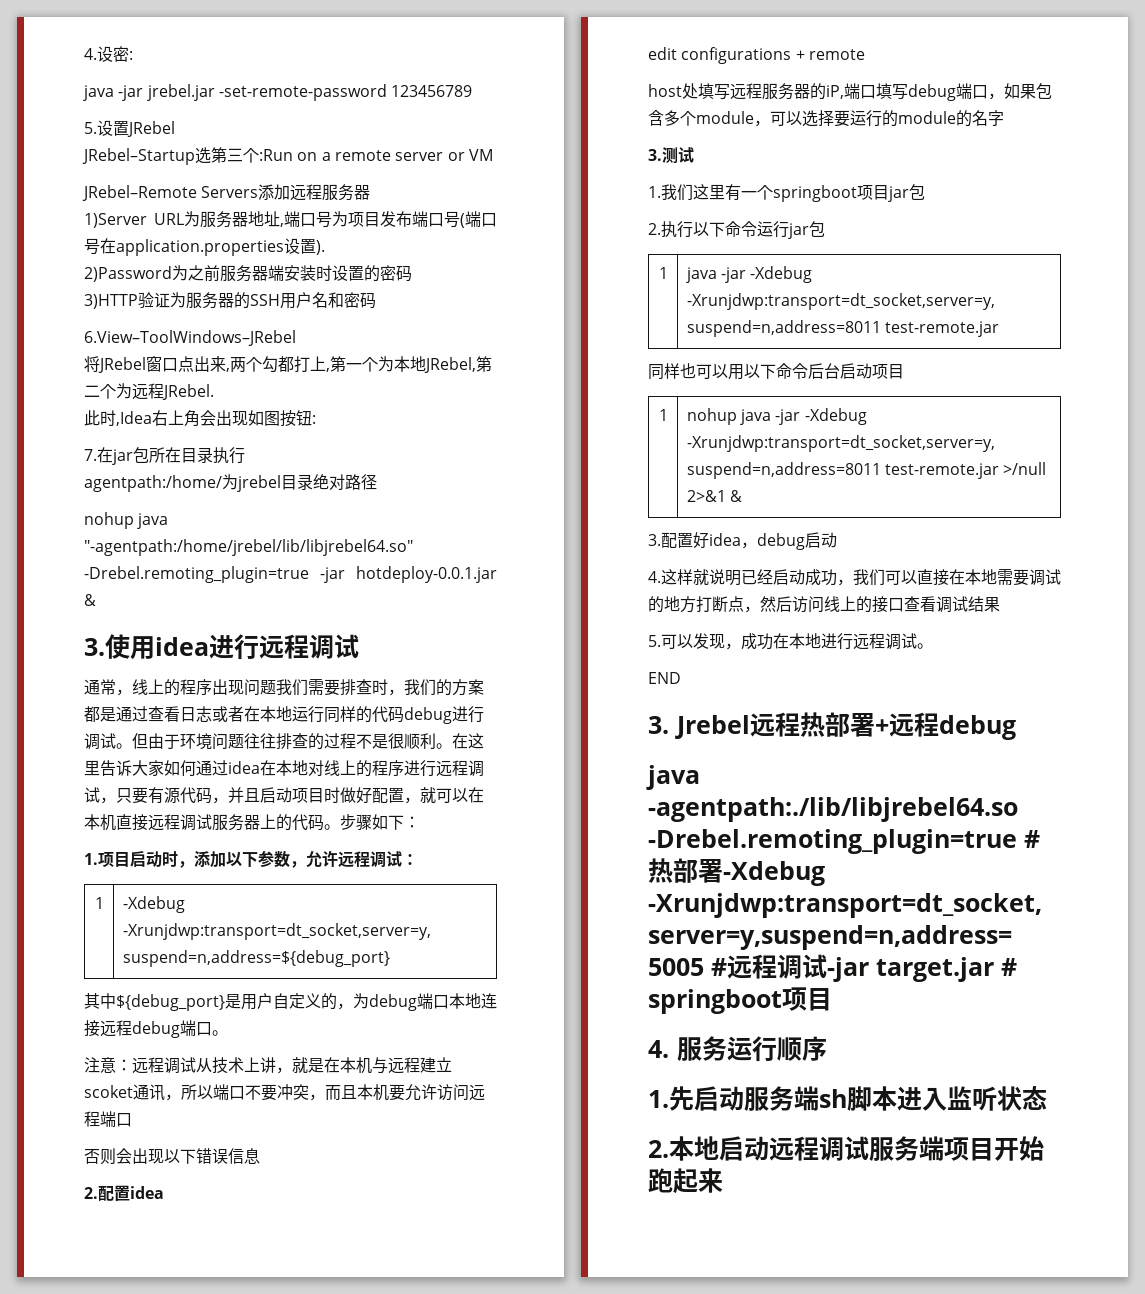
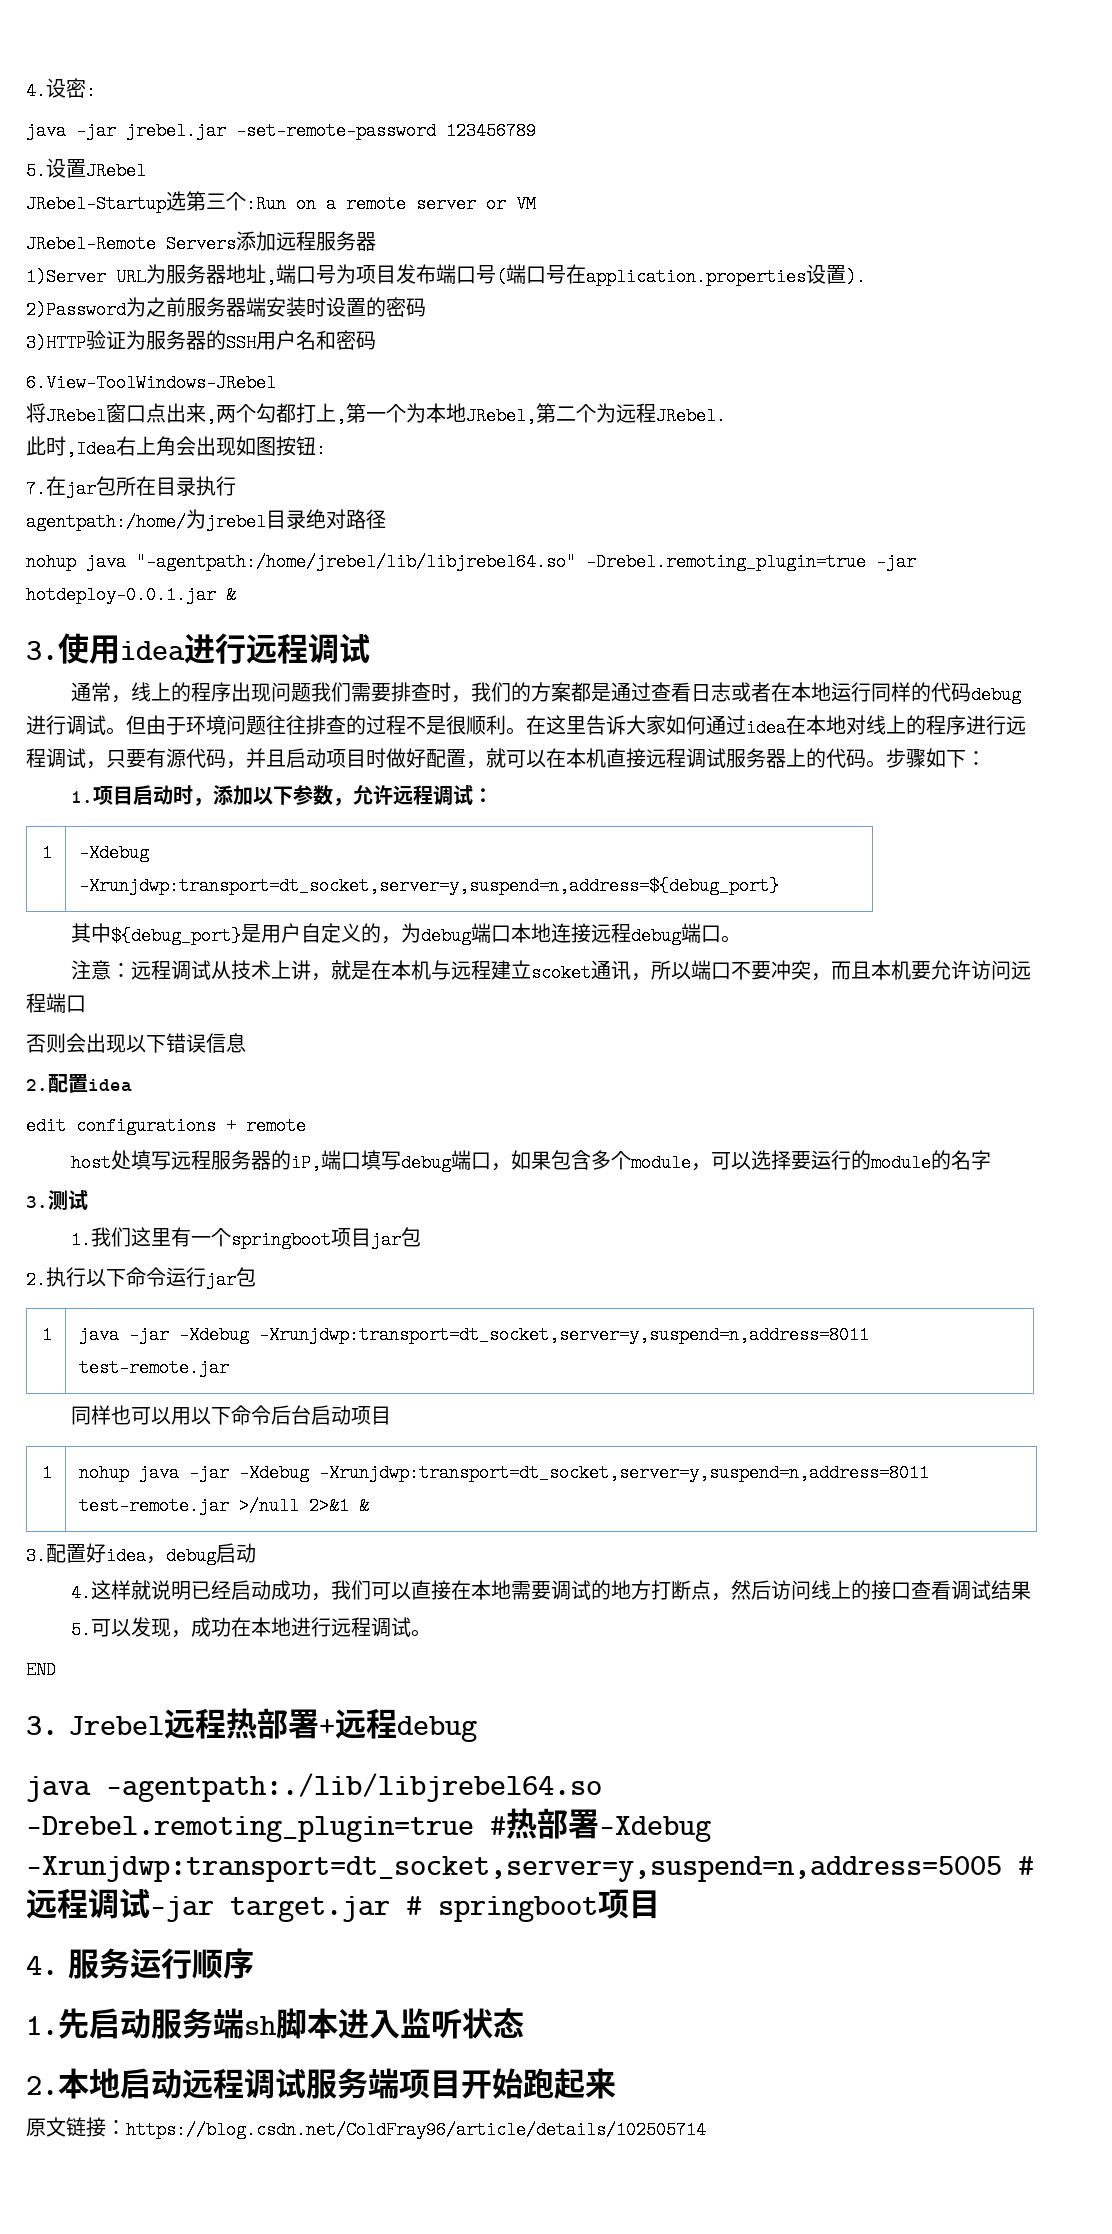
+ 原文链接：https://blog.csdn.net/ColdFray96/article/details/102505714

